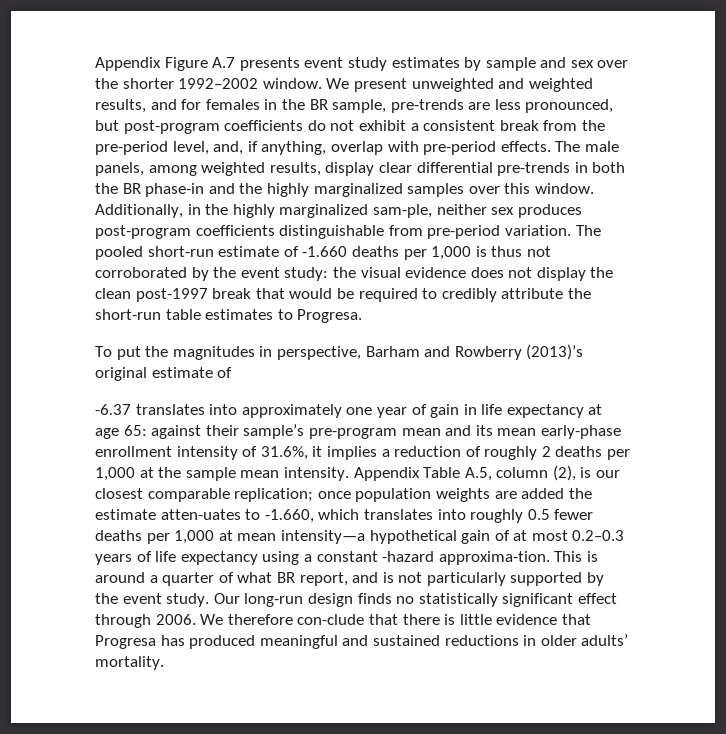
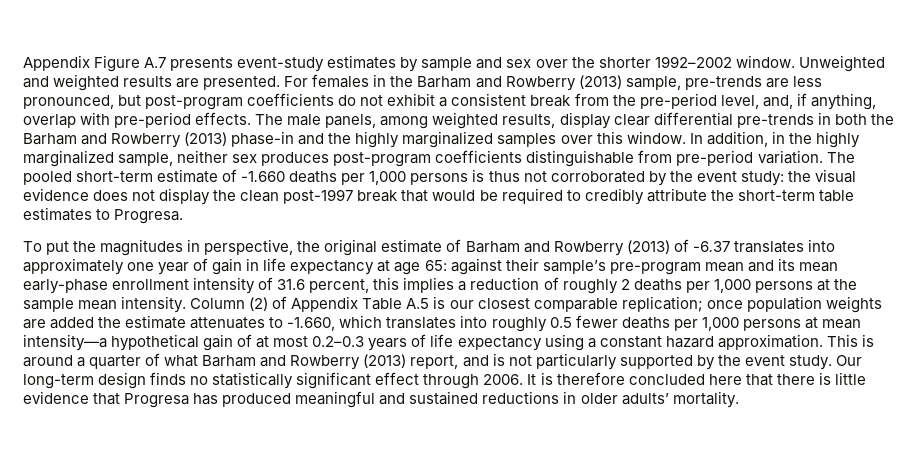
- Appendix Figure A.7 presents event study estimates by sample and sex over the shorter 1992–2002 window.
+ Appendix Figure A.7 presents event-study estimates by sample and sex over the shorter 1992–2002 window.
- We present unweighted and weighted results, and for females in the BR sample, pre-trends are less pronounced, but post-program coefficients do not exhibit a consistent break from the pre-period level, and, if anything, overlap with pre-period effects.
+ Unweighted and weighted results are presented. For females in the Barham and Rowberry (2013) sample, pre-trends are less pronounced, but post-program coefficients do not exhibit a consistent break from the pre-period level, and, if anything, overlap with pre-period effects.
- The male panels, among weighted results, display clear differential pre-trends in both the BR phase-in and the highly marginalized samples over this window.
+ The male panels, among weighted results, display clear differential pre-trends in both the Barham and Rowberry (2013) phase-in and the highly marginalized samples over this window.
- Additionally, in the highly marginalized sam-ple, neither sex produces post-program coefficients distinguishable from pre-period variation.
+ In addition, in the highly marginalized sample, neither sex produces post-program coefficients distinguishable from pre-period variation.
- The pooled short-run estimate of -1.660 deaths per 1,000 is thus not corroborated by the event study: the visual evidence does not display the clean post-1997 break that would be required to credibly attribute the short-run table estimates to Progresa.
+ The pooled short-term estimate of -1.660 deaths per 1,000 persons is thus not corroborated by the event study: the visual evidence does not display the clean post-1997 break that would be required to credibly attribute the short-term table estimates to Progresa.
- To put the magnitudes in perspective, Barham and Rowberry (2013)’s original estimate of
- -6.37 translates into approximately one year of gain in life expectancy at age 65: against their sample’s pre-program mean and its mean early-phase enrollment intensity of 31.6%, it implies a reduction of roughly 2 deaths per 1,000 at the sample mean intensity.
+ To put the magnitudes in perspective, the original estimate of Barham and Rowberry (2013) of -6.37 translates into approximately one year of gain in life expectancy at age 65: against their sample’s pre-program mean and its mean early-phase enrollment intensity of 31.6 percent, this implies a reduction of roughly 2 deaths per 1,000 persons at the sample mean intensity.
- Appendix Table A.5, column (2), is our closest comparable replication; once population weights are added the estimate atten-uates to -1.660, which translates into roughly 0.5 fewer deaths per 1,000 at mean intensity—a hypothetical gain of at most 0.2–0.3 years of life expectancy using a constant -hazard approxima-tion.
+ Column (2) of Appendix Table A.5 is our closest comparable replication; once population weights are added the estimate attenuates to -1.660, which translates into roughly 0.5 fewer deaths per 1,000 persons at mean intensity—a hypothetical gain of at most 0.2–0.3 years of life expectancy using a constant hazard approximation.
- This is around a quarter of what BR report, and is not particularly supported by the event study.
+ This is around a quarter of what Barham and Rowberry (2013) report, and is not particularly supported by the event study.
- Our long-run design finds no statistically significant effect through 2006.
+ Our long-term design finds no statistically significant effect through 2006.
- We therefore con-clude that there is little evidence that Progresa has produced meaningful and sustained reductions in older adults’ mortality.
+ It is therefore concluded here that there is little evidence that Progresa has produced meaningful and sustained reductions in older adults’ mortality.

